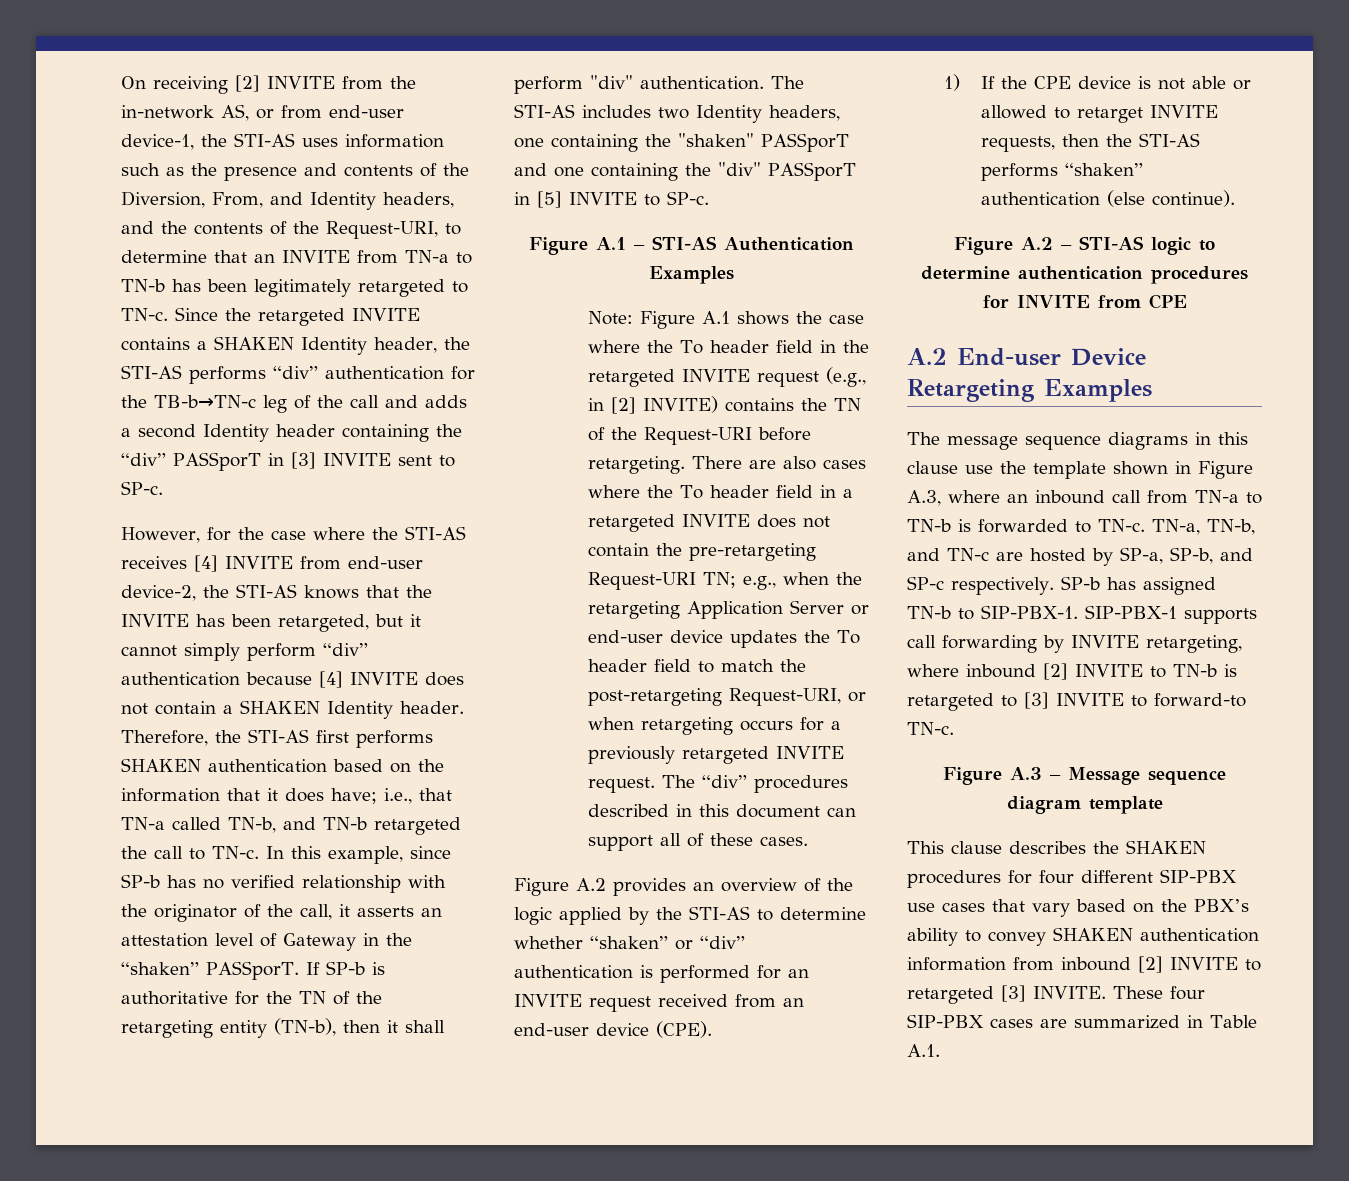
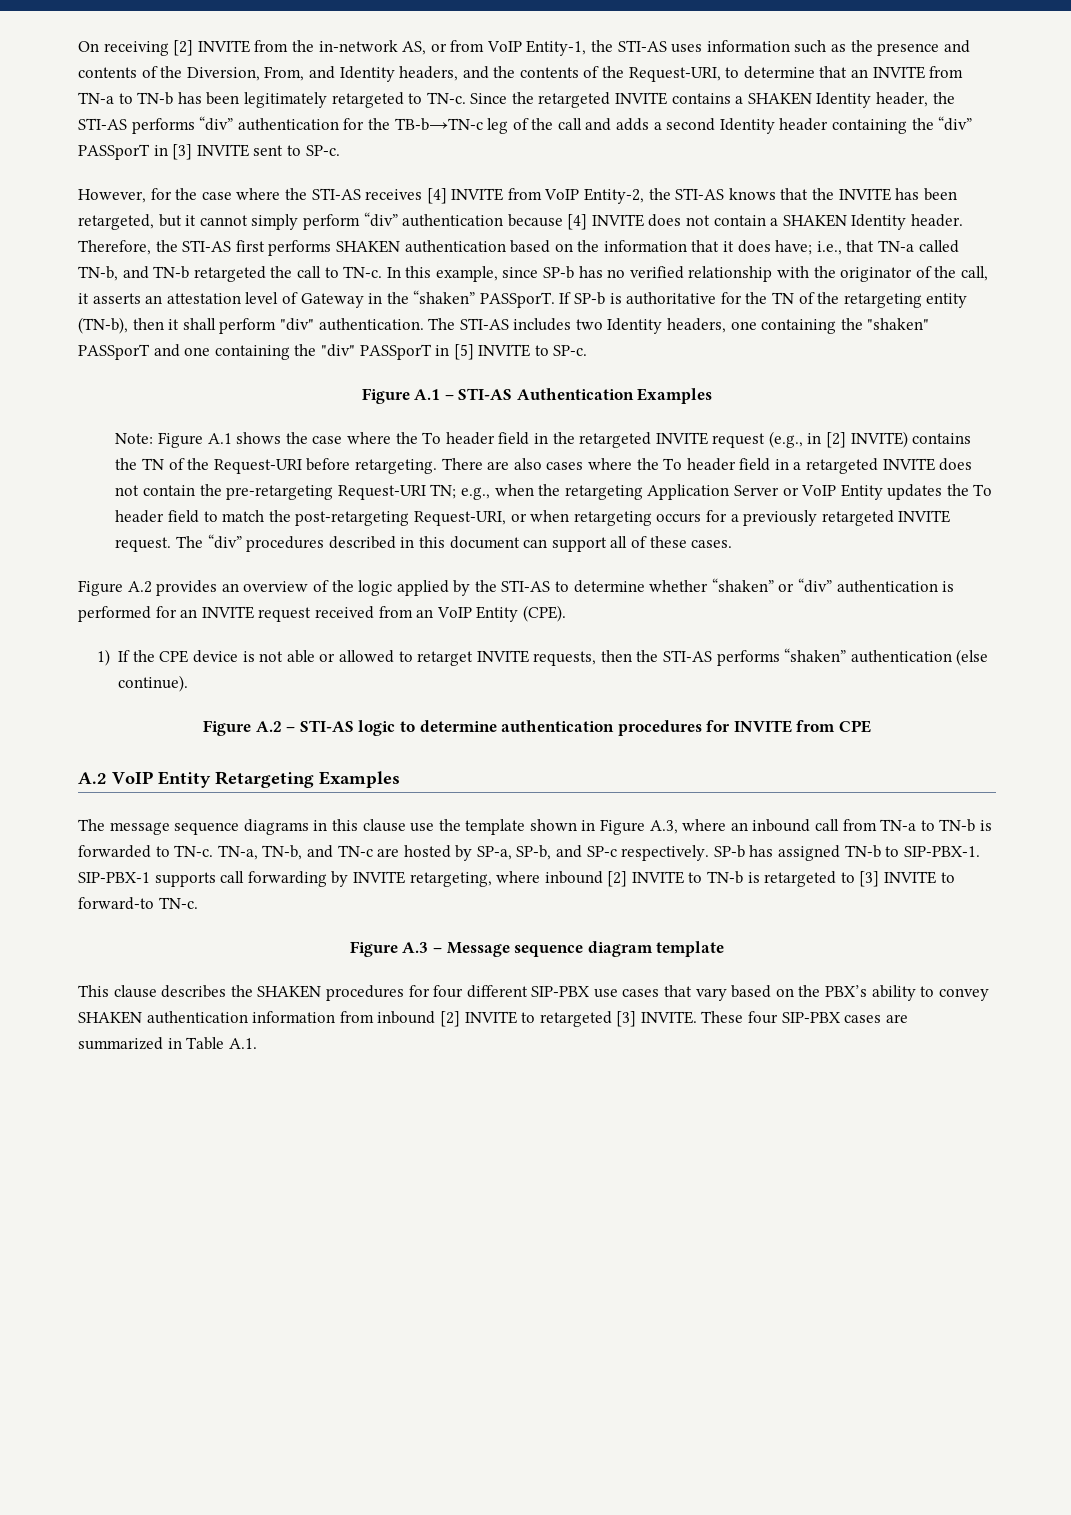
- On receiving [2] INVITE from the in-network AS, or from end-user device-1, the STI-AS uses information such as the presence and contents of the Diversion, From, and Identity headers, and the contents of the Request-URI, to determine that an INVITE from TN-a to TN-b has been legitimately retargeted to TN-c.
+ On receiving [2] INVITE from the in-network AS, or from VoIP Entity-1, the STI-AS uses information such as the presence and contents of the Diversion, From, and Identity headers, and the contents of the Request-URI, to determine that an INVITE from TN-a to TN-b has been legitimately retargeted to TN-c.
- However, for the case where the STI-AS receives [4] INVITE from end-user device-2, the STI-AS knows that the INVITE has been retargeted, but it cannot simply perform “div” authentication because [4] INVITE does not contain a SHAKEN Identity header.
+ However, for the case where the STI-AS receives [4] INVITE from VoIP Entity-2, the STI-AS knows that the INVITE has been retargeted, but it cannot simply perform “div” authentication because [4] INVITE does not contain a SHAKEN Identity header.
- There are also cases where the To header field in a retargeted INVITE does not contain the pre-retargeting Request-URI TN; e.g., when the retargeting Application Server or end-user device updates the To header field to match the post-retargeting Request-URI, or when retargeting occurs for a previously retargeted INVITE request.
+ There are also cases where the To header field in a retargeted INVITE does not contain the pre-retargeting Request-URI TN; e.g., when the retargeting Application Server or VoIP Entity updates the To header field to match the post-retargeting Request-URI, or when retargeting occurs for a previously retargeted INVITE request.
- Figure A.2 provides an overview of the logic applied by the STI-AS to determine whether “shaken” or “div” authentication is performed for an INVITE request received from an end-user device (CPE).
+ Figure A.2 provides an overview of the logic applied by the STI-AS to determine whether “shaken” or “div” authentication is performed for an INVITE request received from an VoIP Entity (CPE).
- A.2 End-user Device Retargeting Examples
+ A.2 VoIP Entity Retargeting Examples

